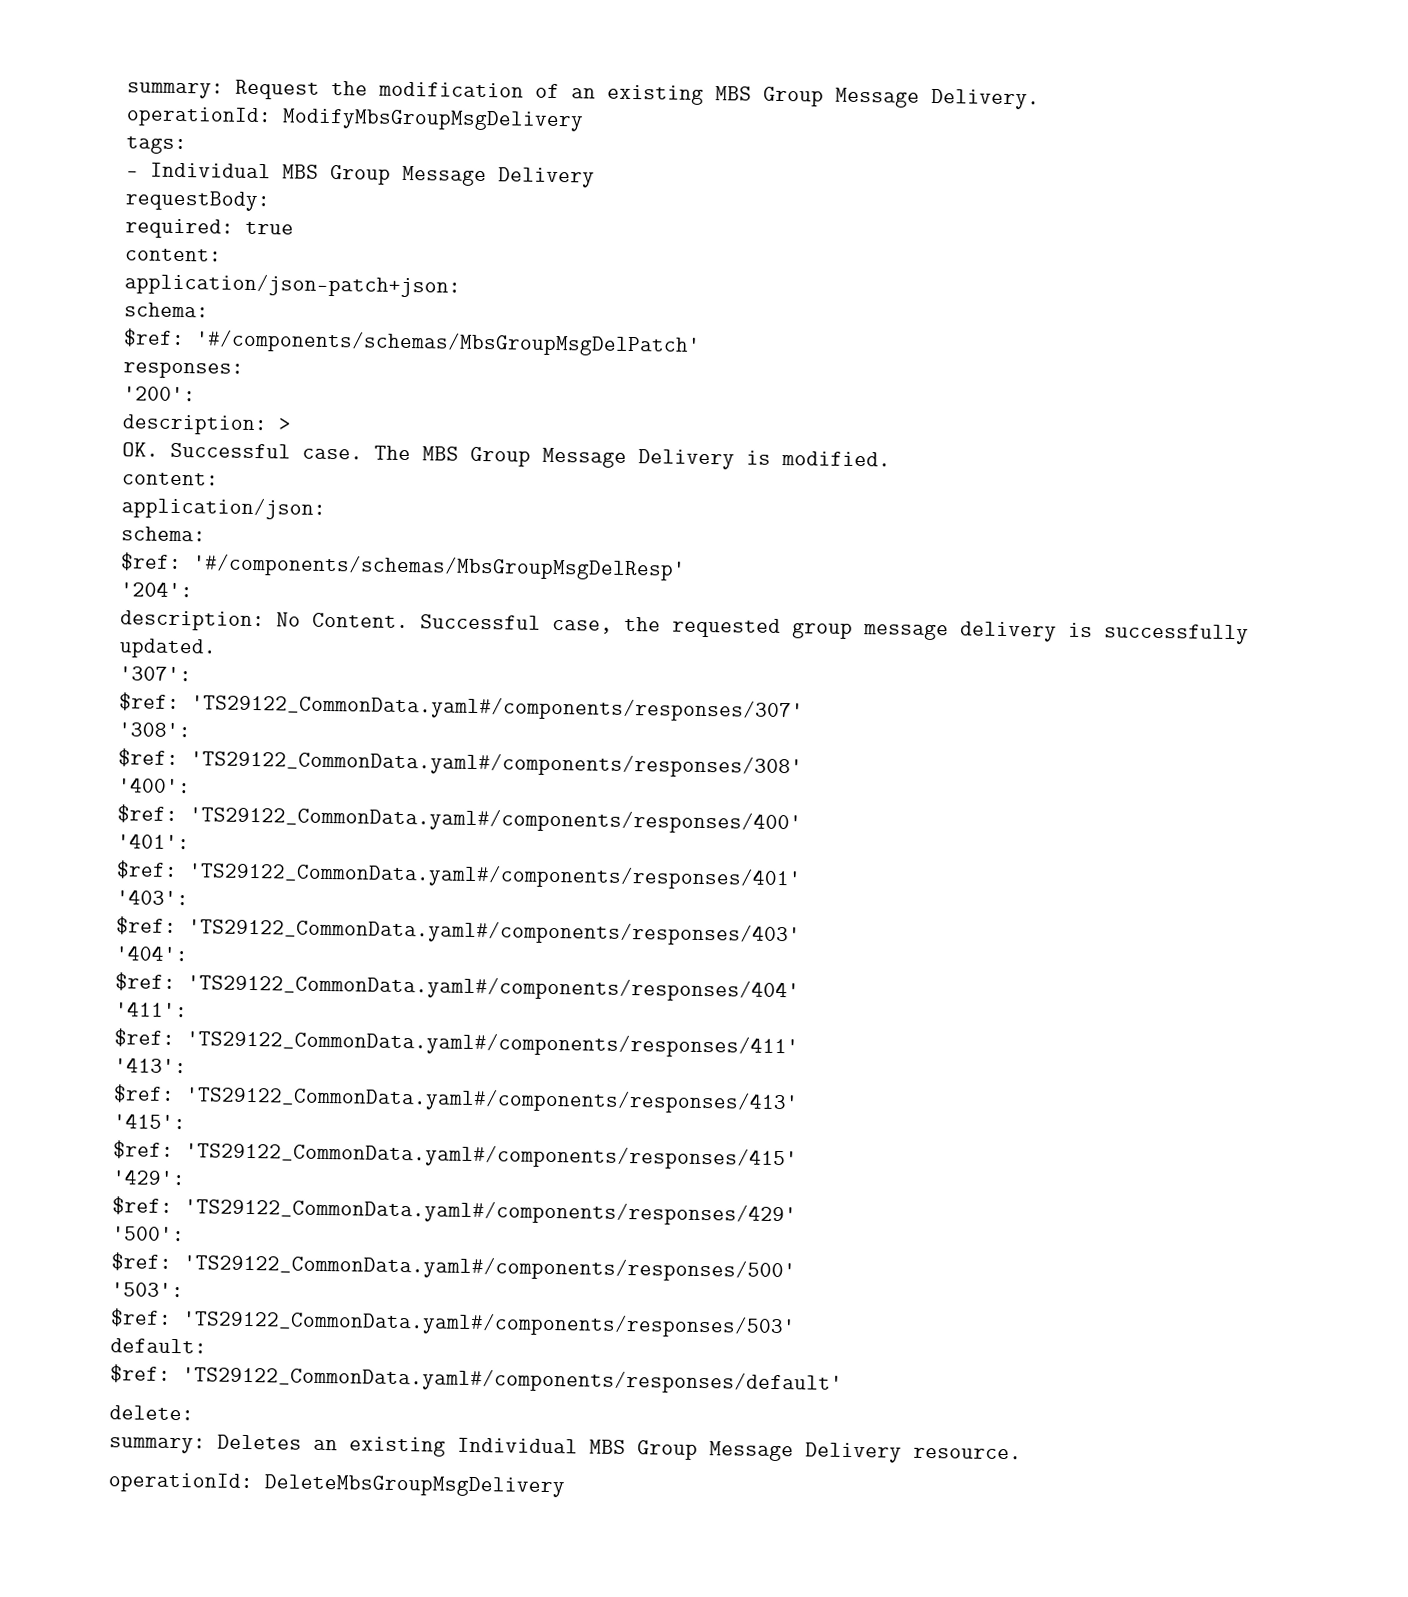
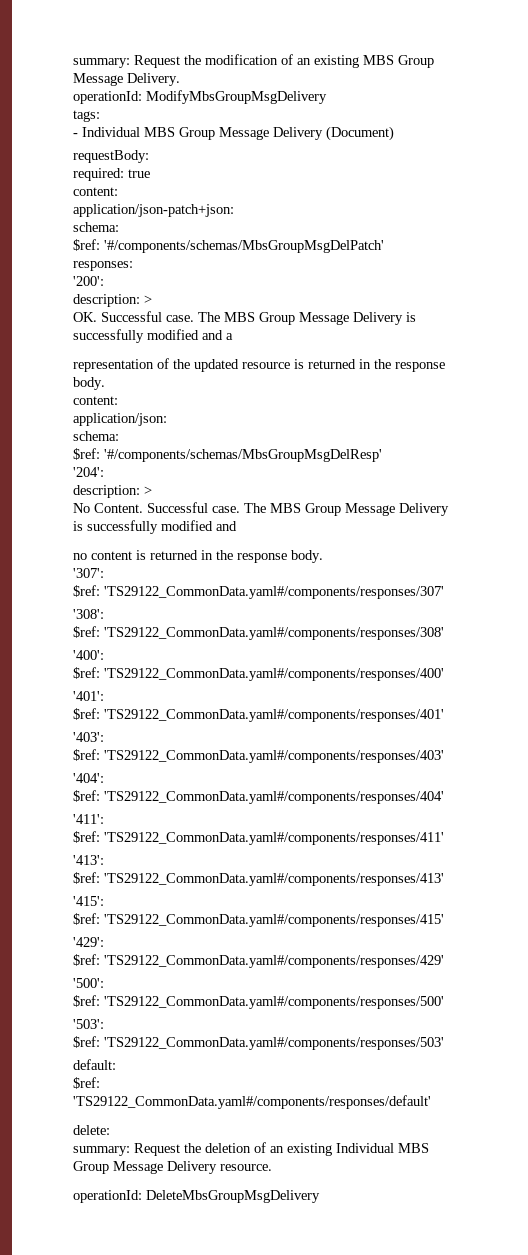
- - Individual MBS Group Message Delivery
+ - Individual MBS Group Message Delivery (Document)
- The MBS Group Message Delivery is modified.
+ The MBS Group Message Delivery is successfully modified and a
+ representation of the updated resource is returned in the response body.
  '204':
- description: No Content. Successful case, the requested group message delivery is successfully updated.
+ description: >
+ No Content. Successful case. The MBS Group Message Delivery is successfully modified and
+ no content is returned in the response body.
- summary: Deletes an existing Individual MBS Group Message Delivery resource.
+ summary: Request the deletion of an existing Individual MBS Group Message Delivery resource.

